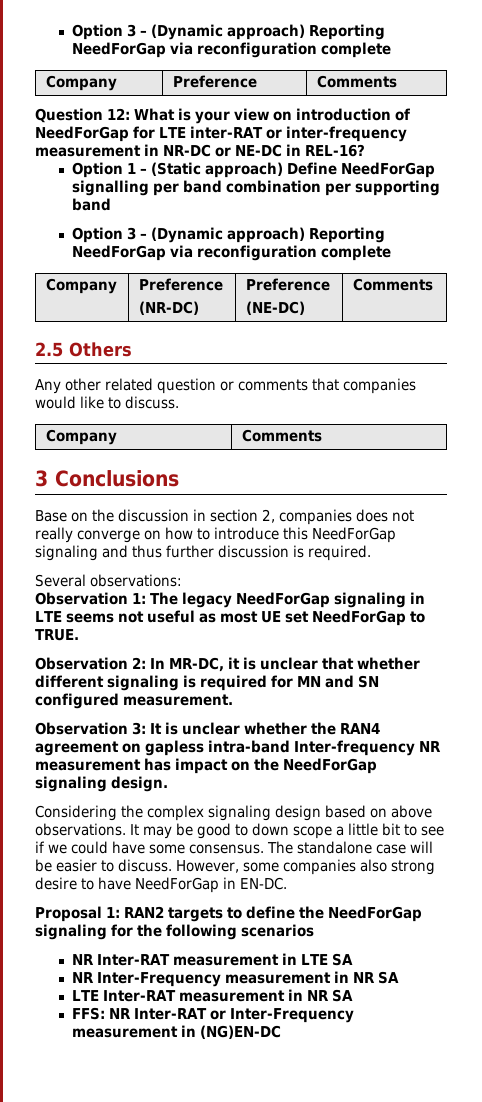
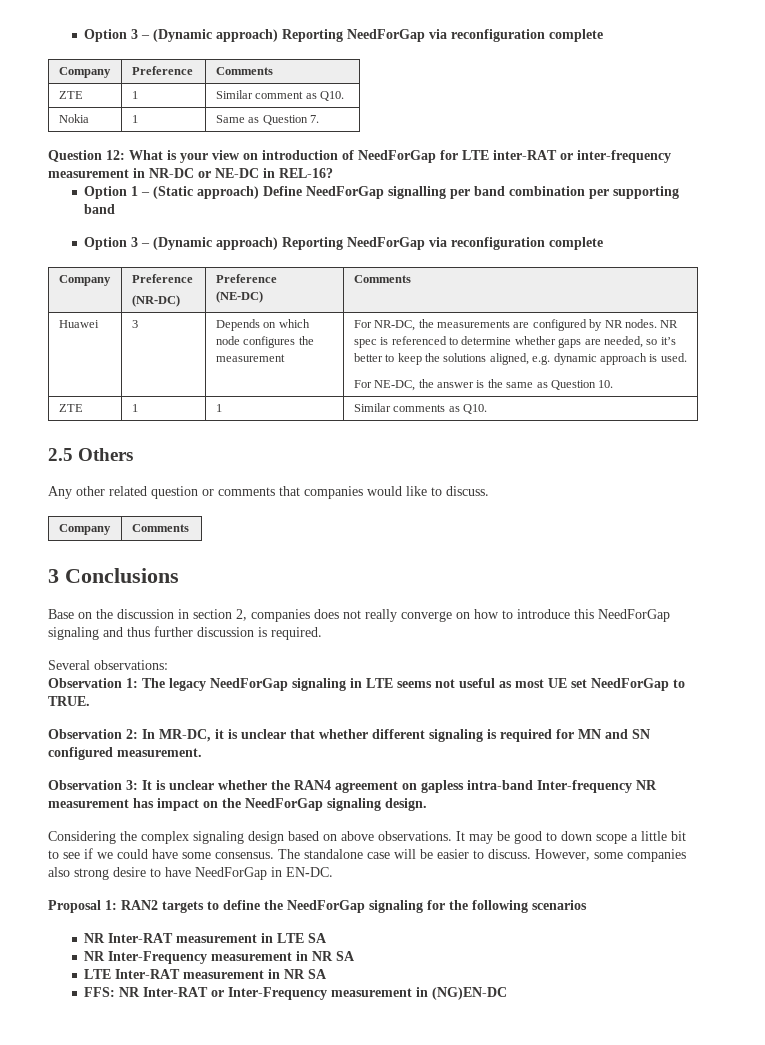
+ ZTE | 1 | Similar comment as Q10.
+ Nokia | 1 | Same as Question 7.
+ Huawei | 3 | Depends on which node configures the measurement | For NR-DC, the measurements are configured by NR nodes. NR spec is referenced to determine whether gaps are needed, so it’s better to keep the solutions aligned, e.g. dynamic approach is used.
+ For NE-DC, the answer is the same as Question 10.
+ ZTE | 1 | 1 | Similar comments as Q10.

